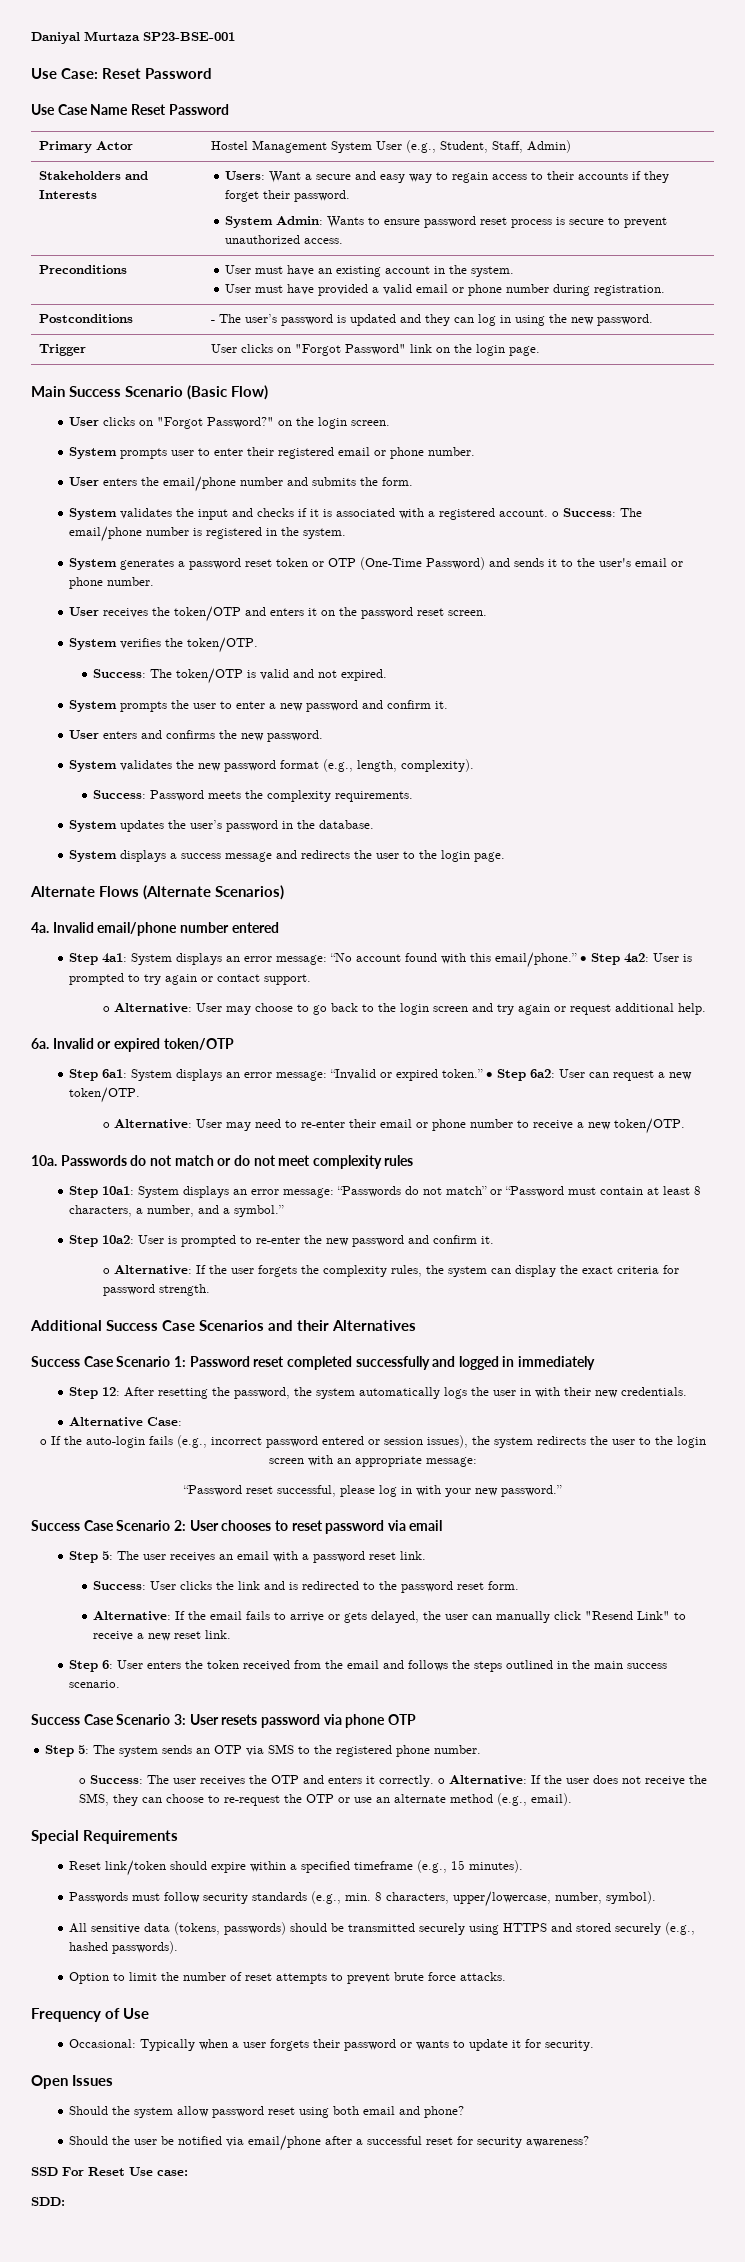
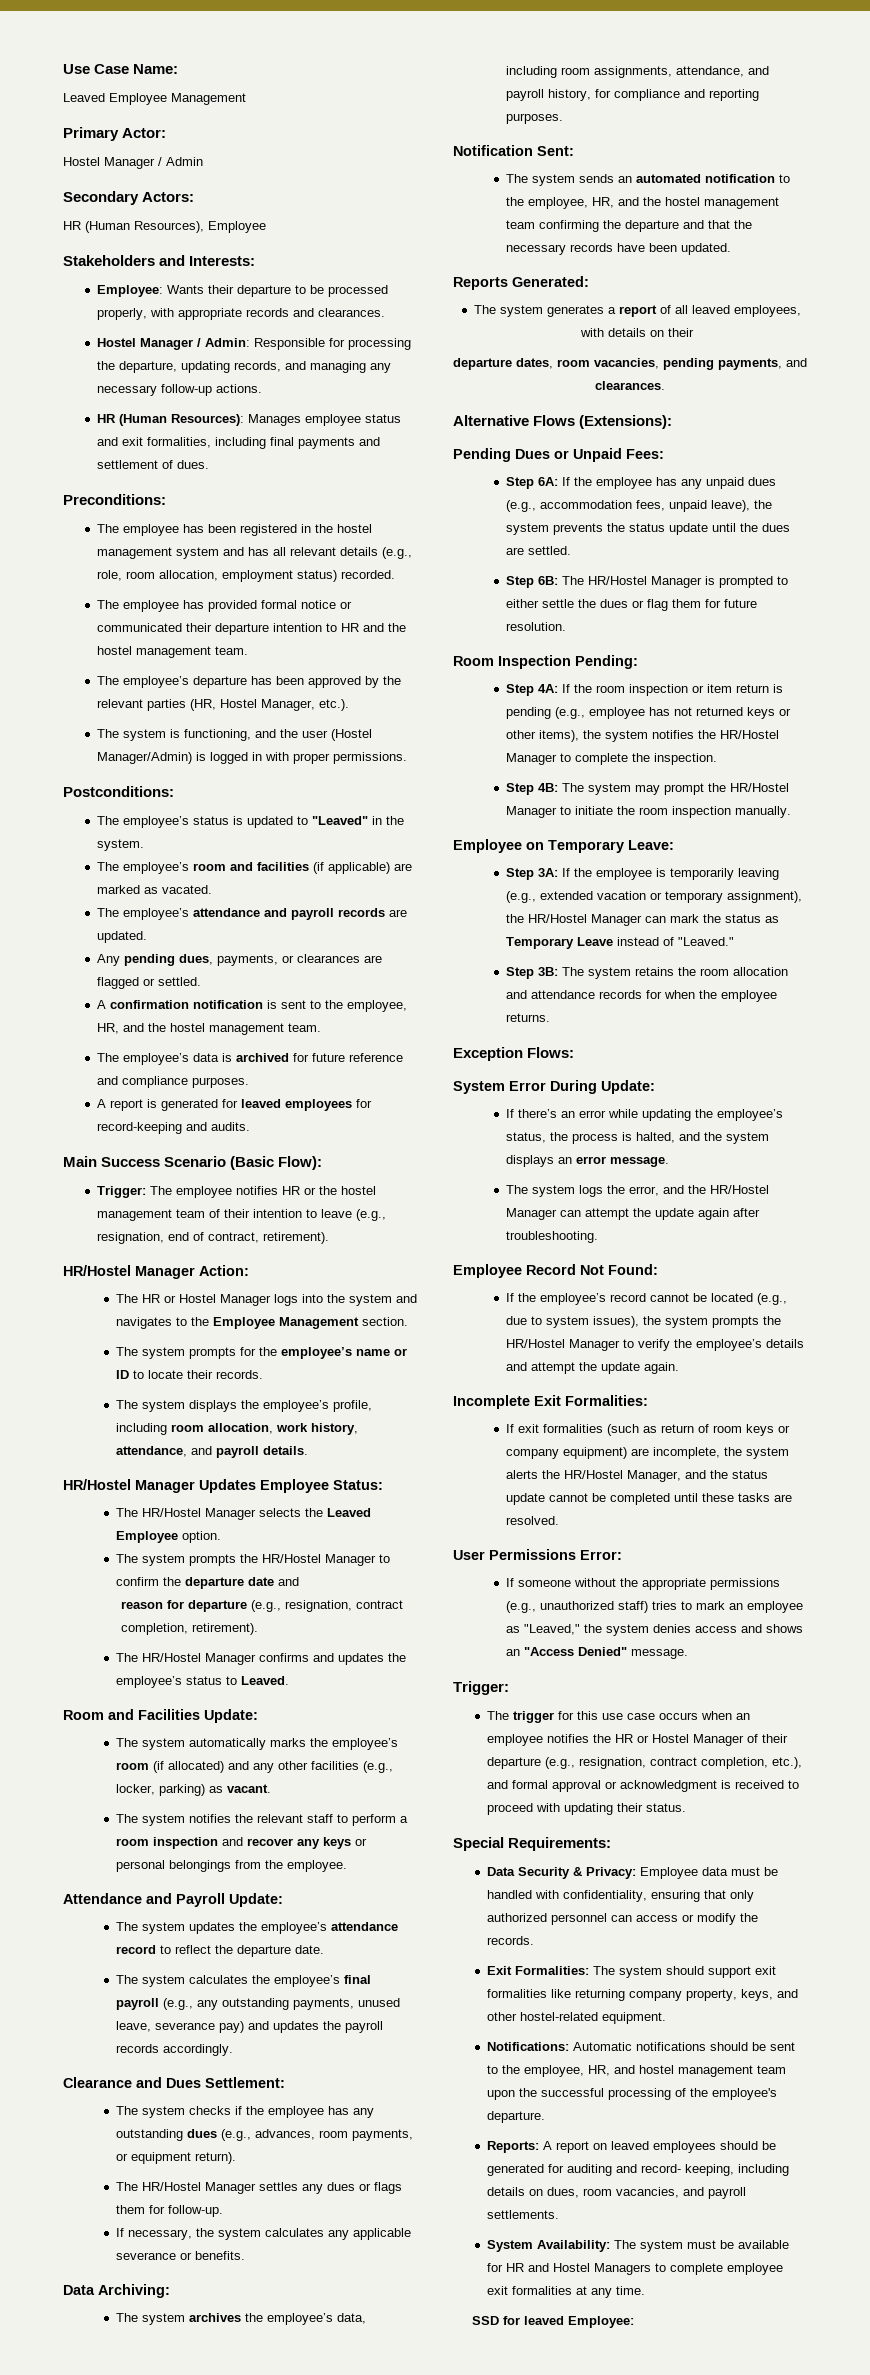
- Daniyal Murtaza SP23-BSE-001
- Use Case: Reset Password
- Use Case Name Reset Password
- Primary Actor | Hostel Management System User (e.g., Student, Staff, Admin)
- Stakeholders and Interests | Users: Want a secure and easy way to regain access to their accounts if they forget their password.
- System Admin: Wants to ensure password reset process is secure to prevent unauthorized access.
- Preconditions | User must have an existing account in the system.
- User must have provided a valid email or phone number during registration.
- Postconditions | - The user’s password is updated and they can log in using the new password.
- Trigger | User clicks on "Forgot Password" link on the login page.
- Main Success Scenario (Basic Flow)
- User clicks on "Forgot Password?" on the login screen.
- System prompts user to enter their registered email or phone number.
- User enters the email/phone number and submits the form.
- System validates the input and checks if it is associated with a registered account. o Success: The email/phone number is registered in the system.
- System generates a password reset token or OTP (One-Time Password) and sends it to the user's email or phone number.
- User receives the token/OTP and enters it on the password reset screen.
- System verifies the token/OTP.
- Success: The token/OTP is valid and not expired.
- System prompts the user to enter a new password and confirm it.
- User enters and confirms the new password.
- System validates the new password format (e.g., length, complexity).
- Success: Password meets the complexity requirements.
- System updates the user’s password in the database.
- System displays a success message and redirects the user to the login page.
- Alternate Flows (Alternate Scenarios)
- 4a. Invalid email/phone number entered
- Step 4a1: System displays an error message: “No account found with this email/phone.” • Step 4a2: User is prompted to try again or contact support.
- o Alternative: User may choose to go back to the login screen and try again or request additional help.
- 6a. Invalid or expired token/OTP
- Step 6a1: System displays an error message: “Invalid or expired token.” • Step 6a2: User can request a new token/OTP.
- o Alternative: User may need to re-enter their email or phone number to receive a new token/OTP.
- 10a. Passwords do not match or do not meet complexity rules
- Step 10a1: System displays an error message: “Passwords do not match” or “Password must contain at least 8 characters, a number, and a symbol.”
- Step 10a2: User is prompted to re-enter the new password and confirm it.
- o Alternative: If the user forgets the complexity rules, the system can display the exact criteria for password strength.
- Additional Success Case Scenarios and their Alternatives
- Success Case Scenario 1: Password reset completed successfully and logged in immediately
- Step 12: After resetting the password, the system automatically logs the user in with their new credentials.
- Alternative Case:
- o If the auto-login fails (e.g., incorrect password entered or session issues), the system redirects the user to the login screen with an appropriate message:
- “Password reset successful, please log in with your new password.”
- Success Case Scenario 2: User chooses to reset password via email
- Step 5: The user receives an email with a password reset link.
- Success: User clicks the link and is redirected to the password reset form.
- Alternative: If the email fails to arrive or gets delayed, the user can manually click "Resend Link" to receive a new reset link.
- Step 6: User enters the token received from the email and follows the steps outlined in the main success scenario.
- Success Case Scenario 3: User resets password via phone OTP
- Step 5: The system sends an OTP via SMS to the registered phone number.
- o Success: The user receives the OTP and enters it correctly. o Alternative: If the user does not receive the SMS, they can choose to re-request the OTP or use an alternate method (e.g., email).
- Special Requirements
- Reset link/token should expire within a specified timeframe (e.g., 15 minutes).
- Passwords must follow security standards (e.g., min. 8 characters, upper/lowercase, number, symbol).
- All sensitive data (tokens, passwords) should be transmitted securely using HTTPS and stored securely (e.g., hashed passwords).
- Option to limit the number of reset attempts to prevent brute force attacks.
- Frequency of Use
- Occasional: Typically when a user forgets their password or wants to update it for security.
- Open Issues
- Should the system allow password reset using both email and phone?
- Should the user be notified via email/phone after a successful reset for security awareness?
- SSD For Reset Use case:
- SDD:
+ Use Case Name:
+ Leaved Employee Management
+ Primary Actor:
+ Hostel Manager / Admin
+ Secondary Actors:
+ HR (Human Resources), Employee
+ Stakeholders and Interests:
+ Employee: Wants their departure to be processed properly, with appropriate records and clearances.
+ Hostel Manager / Admin: Responsible for processing the departure, updating records, and managing any necessary follow-up actions.
+ HR (Human Resources): Manages employee status and exit formalities, including final payments and settlement of dues.
+ Preconditions:
+ The employee has been registered in the hostel management system and has all relevant details (e.g., role, room allocation, employment status) recorded.
+ The employee has provided formal notice or communicated their departure intention to HR and the hostel management team.
+ The employee’s departure has been approved by the relevant parties (HR, Hostel Manager, etc.).
+ The system is functioning, and the user (Hostel Manager/Admin) is logged in with proper permissions.
+ Postconditions:
+ The employee’s status is updated to "Leaved" in the system.
+ The employee’s room and facilities (if applicable) are marked as vacated.
+ The employee’s attendance and payroll records are updated.
+ Any pending dues, payments, or clearances are flagged or settled.
+ A confirmation notification is sent to the employee, HR, and the hostel management team.
+ The employee’s data is archived for future reference and compliance purposes.
+ A report is generated for leaved employees for record-keeping and audits.
+ Main Success Scenario (Basic Flow):
+ Trigger: The employee notifies HR or the hostel management team of their intention to leave (e.g., resignation, end of contract, retirement).
+ HR/Hostel Manager Action:
+ The HR or Hostel Manager logs into the system and navigates to the Employee Management section.
+ The system prompts for the employee’s name or ID to locate their records.
+ The system displays the employee’s profile, including room allocation, work history, attendance, and payroll details.
+ HR/Hostel Manager Updates Employee Status:
+ The HR/Hostel Manager selects the Leaved Employee option.
+ The system prompts the HR/Hostel Manager to confirm the departure date and
+ reason for departure (e.g., resignation, contract completion, retirement).
+ The HR/Hostel Manager confirms and updates the employee’s status to Leaved.
+ Room and Facilities Update:
+ The system automatically marks the employee’s room (if allocated) and any other facilities (e.g., locker, parking) as vacant.
+ The system notifies the relevant staff to perform a room inspection and recover any keys or personal belongings from the employee.
+ Attendance and Payroll Update:
+ The system updates the employee’s attendance record to reflect the departure date.
+ The system calculates the employee’s final payroll (e.g., any outstanding payments, unused leave, severance pay) and updates the payroll records accordingly.
+ Clearance and Dues Settlement:
+ The system checks if the employee has any outstanding dues (e.g., advances, room payments, or equipment return).
+ The HR/Hostel Manager settles any dues or flags them for follow-up.
+ If necessary, the system calculates any applicable severance or benefits.
+ Data Archiving:
+ The system archives the employee’s data, including room assignments, attendance, and payroll history, for compliance and reporting purposes.
+ Notification Sent:
+ The system sends an automated notification to the employee, HR, and the hostel management team confirming the departure and that the necessary records have been updated.
+ Reports Generated:
+ The system generates a report of all leaved employees, with details on their
+ departure dates, room vacancies, pending payments, and clearances.
+ Alternative Flows (Extensions):
+ Pending Dues or Unpaid Fees:
+ Step 6A: If the employee has any unpaid dues (e.g., accommodation fees, unpaid leave), the system prevents the status update until the dues are settled.
+ Step 6B: The HR/Hostel Manager is prompted to either settle the dues or flag them for future resolution.
+ Room Inspection Pending:
+ Step 4A: If the room inspection or item return is pending (e.g., employee has not returned keys or other items), the system notifies the HR/Hostel Manager to complete the inspection.
+ Step 4B: The system may prompt the HR/Hostel Manager to initiate the room inspection manually.
+ Employee on Temporary Leave:
+ Step 3A: If the employee is temporarily leaving (e.g., extended vacation or temporary assignment), the HR/Hostel Manager can mark the status as Temporary Leave instead of "Leaved."
+ Step 3B: The system retains the room allocation and attendance records for when the employee returns.
+ Exception Flows:
+ System Error During Update:
+ If there’s an error while updating the employee’s status, the process is halted, and the system displays an error message.
+ The system logs the error, and the HR/Hostel Manager can attempt the update again after troubleshooting.
+ Employee Record Not Found:
+ If the employee’s record cannot be located (e.g., due to system issues), the system prompts the HR/Hostel Manager to verify the employee’s details and attempt the update again.
+ Incomplete Exit Formalities:
+ If exit formalities (such as return of room keys or company equipment) are incomplete, the system alerts the HR/Hostel Manager, and the status update cannot be completed until these tasks are resolved.
+ User Permissions Error:
+ If someone without the appropriate permissions (e.g., unauthorized staff) tries to mark an employee as "Leaved," the system denies access and shows an "Access Denied" message.
+ Trigger:
+ The trigger for this use case occurs when an employee notifies the HR or Hostel Manager of their departure (e.g., resignation, contract completion, etc.), and formal approval or acknowledgment is received to proceed with updating their status.
+ Special Requirements:
+ Data Security & Privacy: Employee data must be handled with confidentiality, ensuring that only authorized personnel can access or modify the records.
+ Exit Formalities: The system should support exit formalities like returning company property, keys, and other hostel-related equipment.
+ Notifications: Automatic notifications should be sent to the employee, HR, and hostel management team upon the successful processing of the employee's departure.
+ Reports: A report on leaved employees should be generated for auditing and record- keeping, including details on dues, room vacancies, and payroll settlements.
+ System Availability: The system must be available for HR and Hostel Managers to complete employee exit formalities at any time.
+ SSD for leaved Employee:

